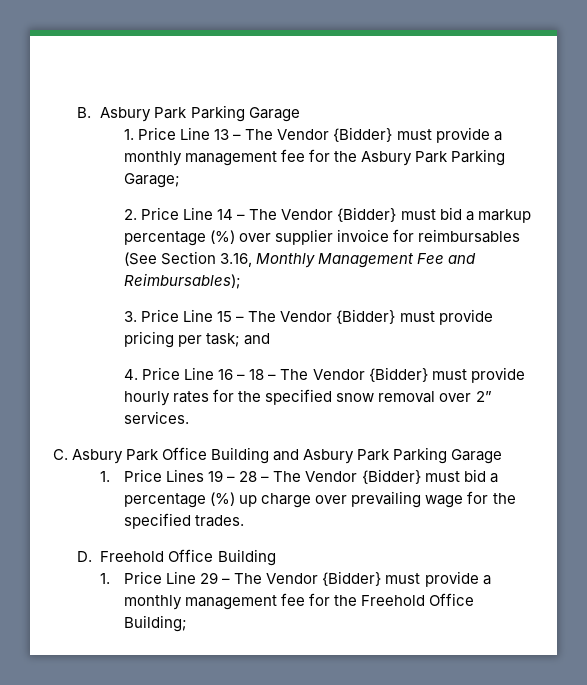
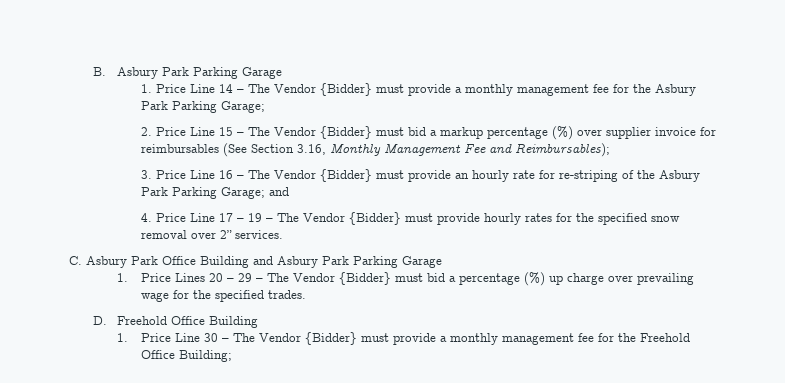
- 1. Price Line 13 – The Vendor {Bidder} must provide a monthly management fee for the Asbury Park Parking Garage;
+ 1. Price Line 14 – The Vendor {Bidder} must provide a monthly management fee for the Asbury Park Parking Garage;
- 2. Price Line 14 – The Vendor {Bidder} must bid a markup percentage (%) over supplier invoice for reimbursables (See Section 3.16, Monthly Management Fee and Reimbursables);
+ 2. Price Line 15 – The Vendor {Bidder} must bid a markup percentage (%) over supplier invoice for reimbursables (See Section 3.16, Monthly Management Fee and Reimbursables);
- 3. Price Line 15 – The Vendor {Bidder} must provide pricing per task; and
+ 3. Price Line 16 – The Vendor {Bidder} must provide an hourly rate for re-striping of the Asbury Park Parking Garage; and
- 4. Price Line 16 – 18 – The Vendor {Bidder} must provide hourly rates for the specified snow removal over 2” services.
+ 4. Price Line 17 – 19 – The Vendor {Bidder} must provide hourly rates for the specified snow removal over 2” services.
- 1. Price Lines 19 – 28 – The Vendor {Bidder} must bid a percentage (%) up charge over prevailing wage for the specified trades.
+ 1. Price Lines 20 – 29 – The Vendor {Bidder} must bid a percentage (%) up charge over prevailing wage for the specified trades.
- 1. Price Line 29 – The Vendor {Bidder} must provide a monthly management fee for the Freehold Office Building;
+ 1. Price Line 30 – The Vendor {Bidder} must provide a monthly management fee for the Freehold Office Building;

